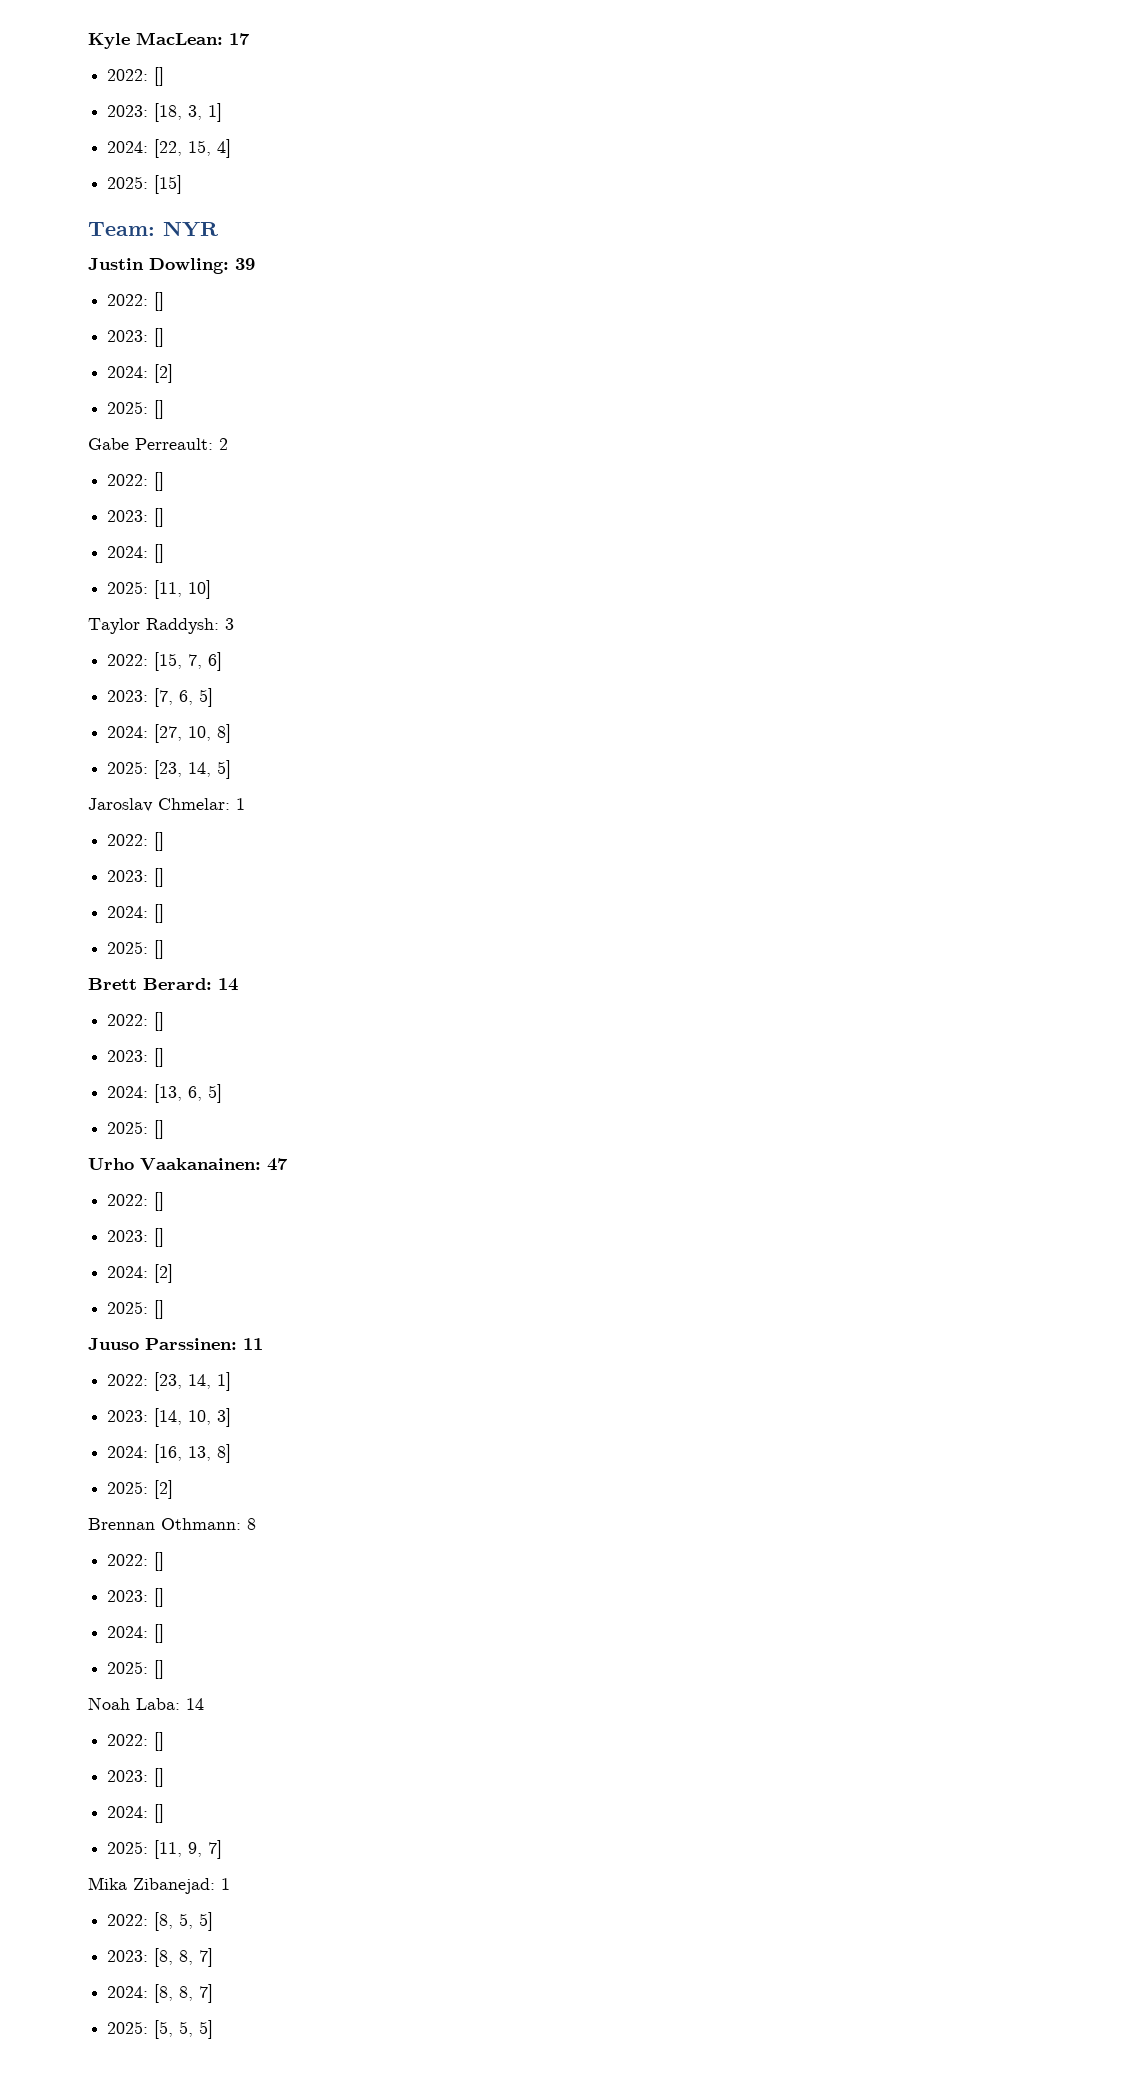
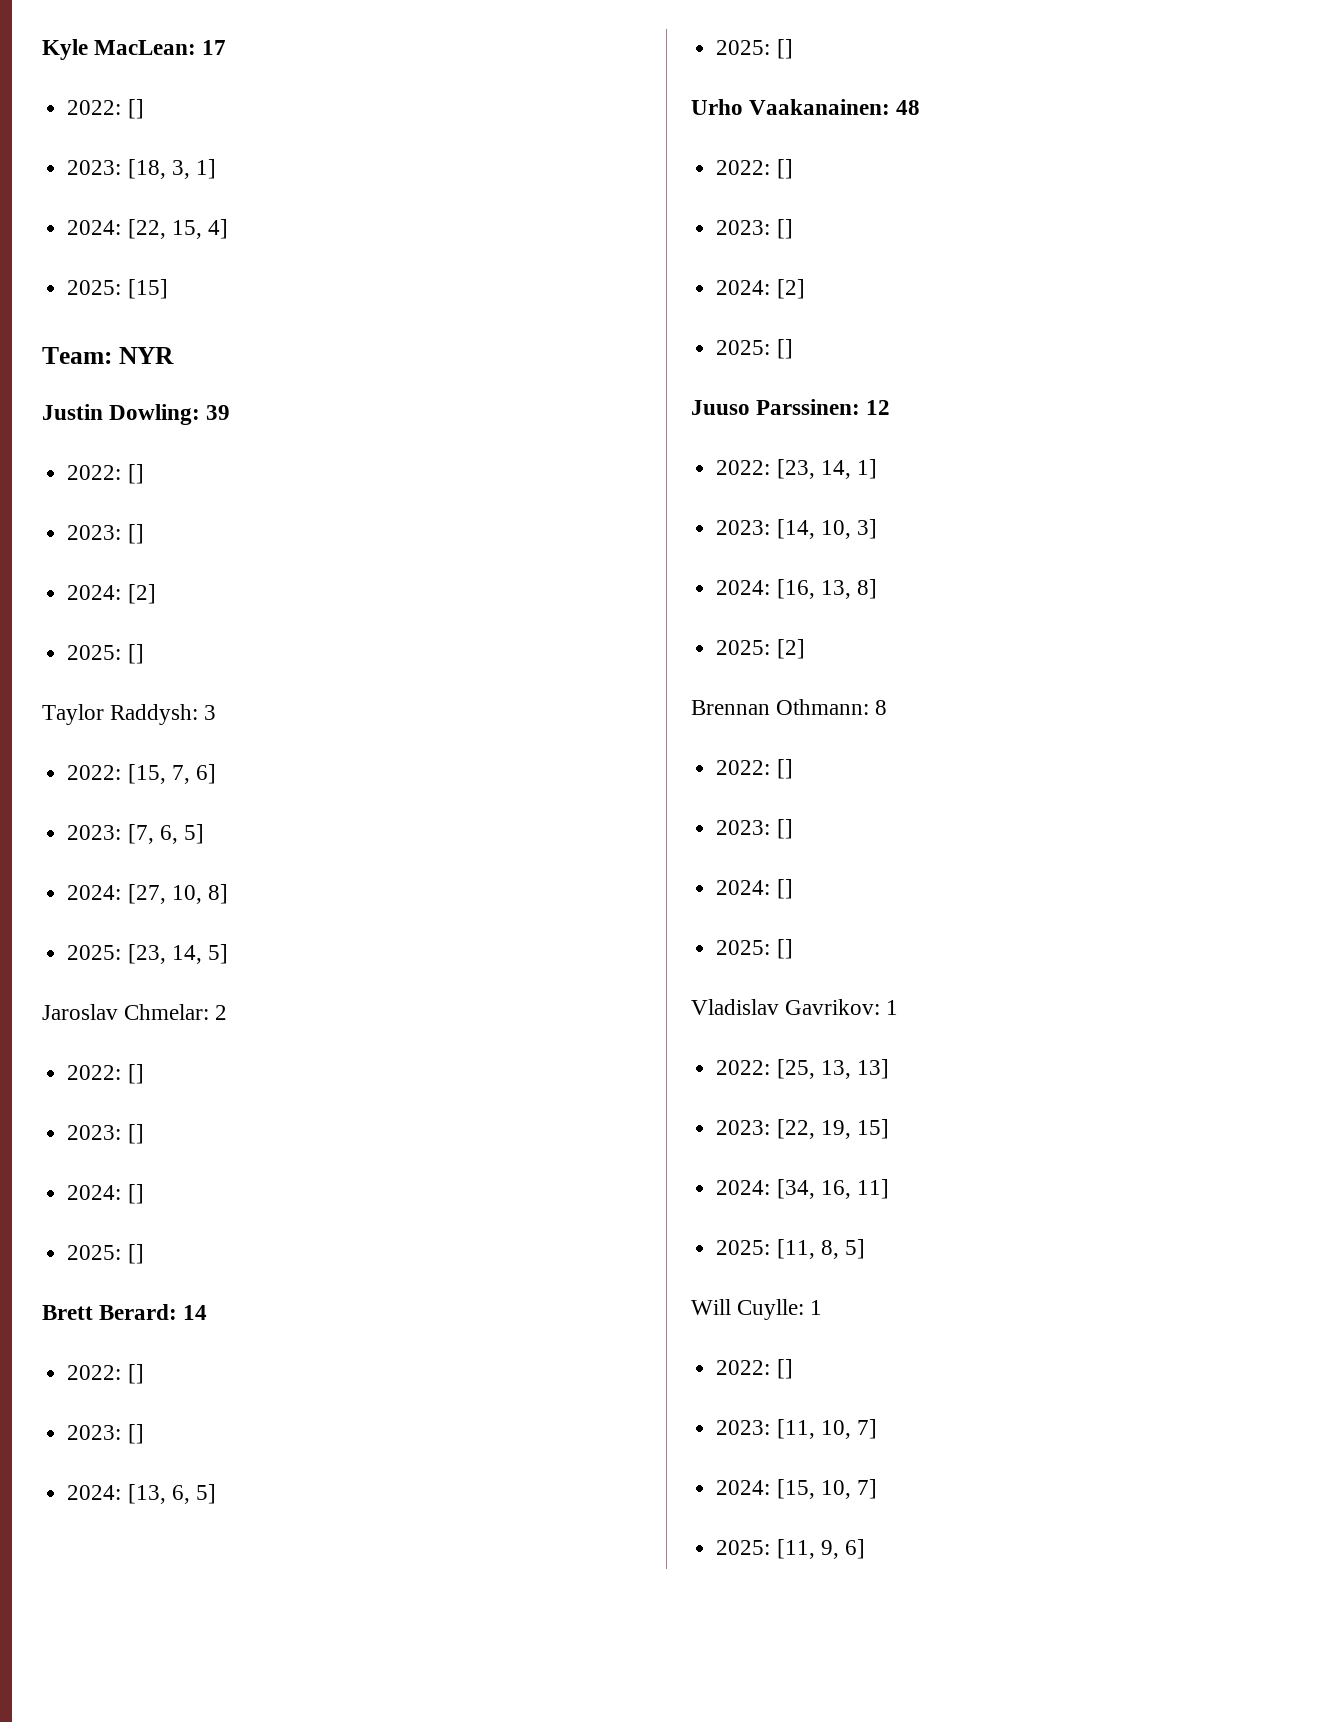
- Gabe Perreault: 2
- 2022: []
- 2023: []
- 2024: []
- 2025: [11, 10]
- Jaroslav Chmelar: 1
+ Jaroslav Chmelar: 2
- Urho Vaakanainen: 47
+ Urho Vaakanainen: 48
- Juuso Parssinen: 11
+ Juuso Parssinen: 12
- Noah Laba: 14
+ Vladislav Gavrikov: 1
+ 2022: [25, 13, 13]
+ 2023: [22, 19, 15]
+ 2024: [34, 16, 11]
+ 2025: [11, 8, 5]
+ Will Cuylle: 1
  2022: []
- 2023: []
- 2024: []
- 2025: [11, 9, 7]
- Mika Zibanejad: 1
- 2022: [8, 5, 5]
- 2023: [8, 8, 7]
- 2024: [8, 8, 7]
- 2025: [5, 5, 5]
+ 2023: [11, 10, 7]
+ 2024: [15, 10, 7]
+ 2025: [11, 9, 6]

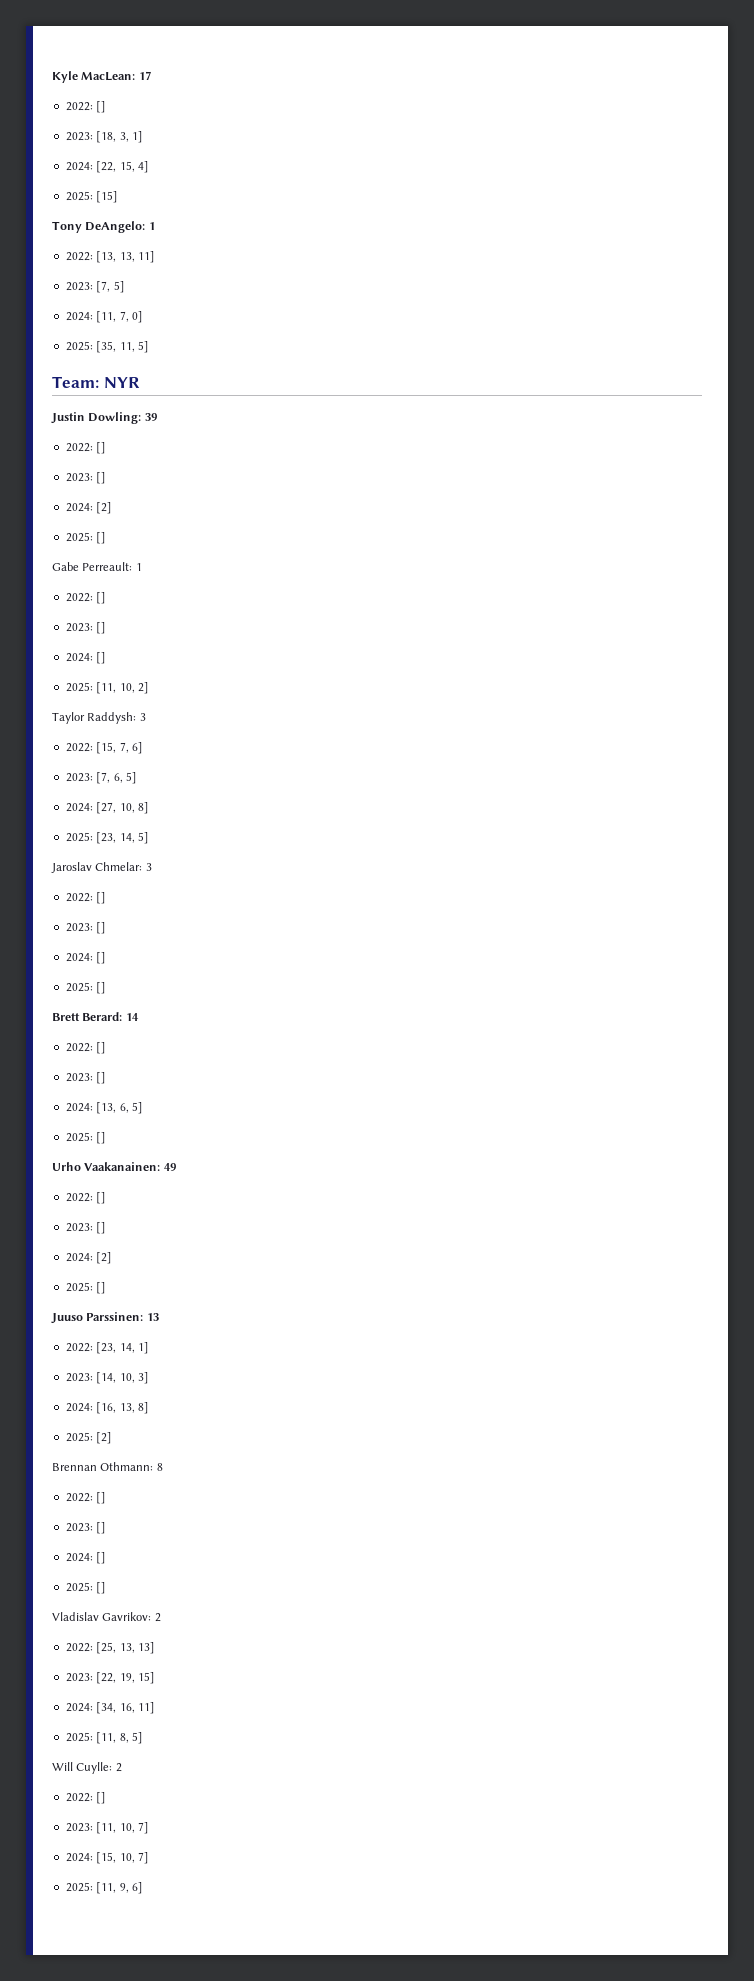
+ Tony DeAngelo: 1
+ 2022: [13, 13, 11]
+ 2023: [7, 5]
+ 2024: [11, 7, 0]
+ 2025: [35, 11, 5]
+ Gabe Perreault: 1
+ 2022: []
+ 2023: []
+ 2024: []
+ 2025: [11, 10, 2]
- Jaroslav Chmelar: 2
+ Jaroslav Chmelar: 3
- Urho Vaakanainen: 48
+ Urho Vaakanainen: 49
- Juuso Parssinen: 12
+ Juuso Parssinen: 13
- Vladislav Gavrikov: 1
+ Vladislav Gavrikov: 2
- Will Cuylle: 1
+ Will Cuylle: 2

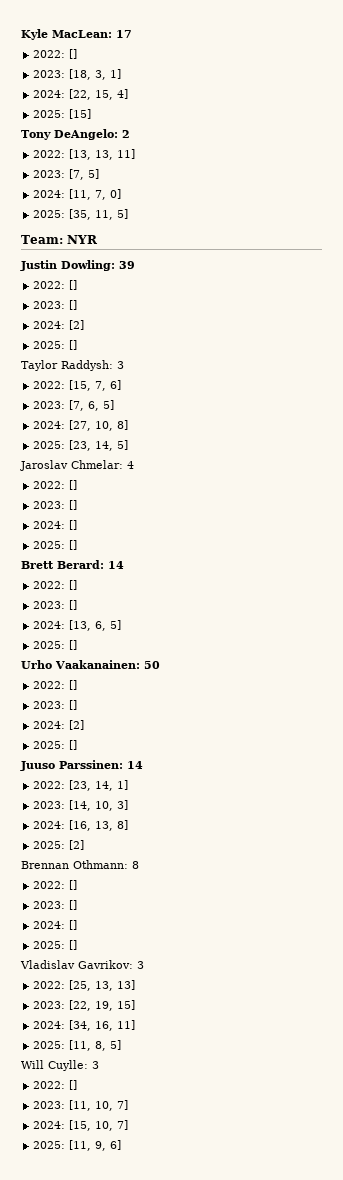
- Tony DeAngelo: 1
+ Tony DeAngelo: 2
- Gabe Perreault: 1
- 2022: []
- 2023: []
- 2024: []
- 2025: [11, 10, 2]
- Jaroslav Chmelar: 3
+ Jaroslav Chmelar: 4
- Urho Vaakanainen: 49
+ Urho Vaakanainen: 50
- Juuso Parssinen: 13
+ Juuso Parssinen: 14
- Vladislav Gavrikov: 2
+ Vladislav Gavrikov: 3
- Will Cuylle: 2
+ Will Cuylle: 3

